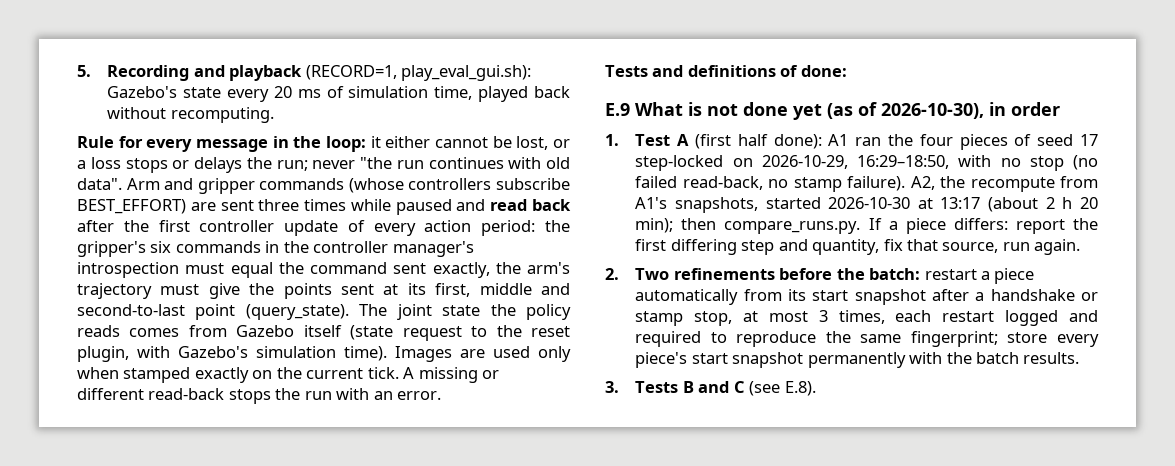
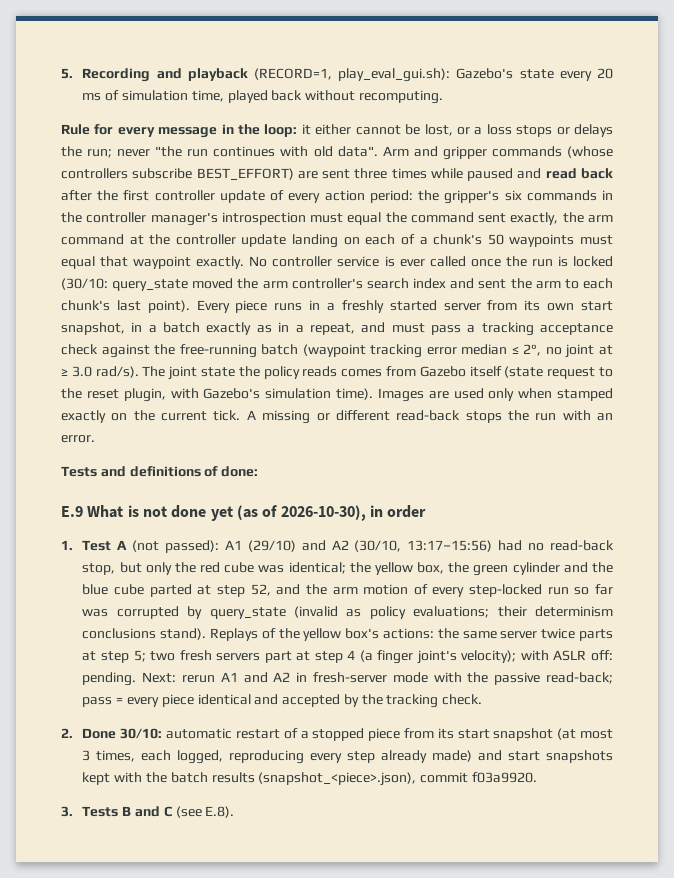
- Arm and gripper commands (whose controllers subscribe BEST_EFFORT) are sent three times while paused and read back after the first controller update of every action period: the gripper's six commands in the controller manager's introspection must equal the command sent exactly, the arm's trajectory must give the points sent at its first, middle and second-to-last point (query_state).
+ Arm and gripper commands (whose controllers subscribe BEST_EFFORT) are sent three times while paused and read back after the first controller update of every action period: the gripper's six commands in the controller manager's introspection must equal the command sent exactly, the arm command at the controller update landing on each of a chunk's 50 waypoints must equal that waypoint exactly. No controller service is ever called once the run is locked (30/10: query_state moved the arm controller's search index and sent the arm to each chunk's last point). Every piece runs in a freshly started server from its own start snapshot, in a batch exactly as in a repeat, and must pass a tracking acceptance check against the free-running batch (waypoint tracking error median ≤ 2°, no joint at ≥ 3.0 rad/s).
- 1. Test A (first half done): A1 ran the four pieces of seed 17 step-locked on 2026-10-29, 16:29–18:50, with no stop (no failed read-back, no stamp failure). A2, the recompute from A1's snapshots, started 2026-10-30 at 13:17 (about 2 h 20 min); then compare_runs.py. If a piece differs: report the first differing step and quantity, fix that source, run again.
- 2. Two refinements before the batch: restart a piece automatically from its start snapshot after a handshake or stamp stop, at most 3 times, each restart logged and required to reproduce the same fingerprint; store every piece's start snapshot permanently with the batch results.
+ 1. Test A (not passed): A1 (29/10) and A2 (30/10, 13:17–15:56) had no read-back stop, but only the red cube was identical; the yellow box, the green cylinder and the blue cube parted at step 52, and the arm motion of every step-locked run so far was corrupted by query_state (invalid as policy evaluations; their determinism conclusions stand). Replays of the yellow box's actions: the same server twice parts at step 5; two fresh servers part at step 4 (a finger joint's velocity); with ASLR off: pending. Next: rerun A1 and A2 in fresh-server mode with the passive read-back; pass = every piece identical and accepted by the tracking check.
+ 2. Done 30/10: automatic restart of a stopped piece from its start snapshot (at most 3 times, each logged, reproducing every step already made) and start snapshots kept with the batch results (snapshot_<piece>.json), commit f03a9920.

